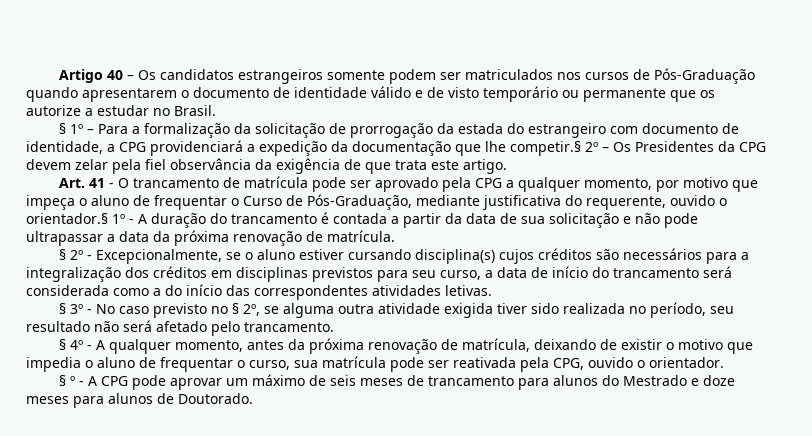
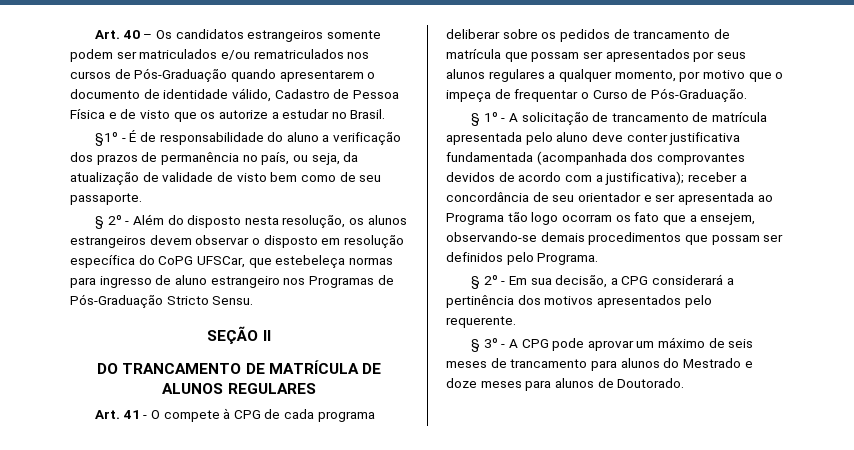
- Artigo 40 – Os candidatos estrangeiros somente podem ser matriculados nos cursos de Pós-Graduação quando apresentarem o documento de identidade válido e de visto temporário ou permanente que os autorize a estudar no Brasil.
+ Art. 40 – Os candidatos estrangeiros somente podem ser matriculados e/ou rematriculados nos cursos de Pós-Graduação quando apresentarem o documento de identidade válido, Cadastro de Pessoa Física e de visto que os autorize a estudar no Brasil.
- § 1º – Para a formalização da solicitação de prorrogação da estada do estrangeiro com documento de identidade, a CPG providenciará a expedição da documentação que lhe competir.§ 2º – Os Presidentes da CPG devem zelar pela fiel observância da exigência de que trata este artigo.
- Art. 41 - O trancamento de matrícula pode ser aprovado pela CPG a qualquer momento, por motivo que impeça o aluno de frequentar o Curso de Pós-Graduação, mediante justificativa do requerente, ouvido o orientador.§ 1º - A duração do trancamento é contada a partir da data de sua solicitação e não pode ultrapassar a data da próxima renovação de matrícula.
- § 2º - Excepcionalmente, se o aluno estiver cursando disciplina(s) cujos créditos são necessários para a integralização dos créditos em disciplinas previstos para seu curso, a data de início do trancamento será considerada como a do início das correspondentes atividades letivas.
- § 3º - No caso previsto no § 2º, se alguma outra atividade exigida tiver sido realizada no período, seu resultado não será afetado pelo trancamento.
- § 4º - A qualquer momento, antes da próxima renovação de matrícula, deixando de existir o motivo que impedia o aluno de frequentar o curso, sua matrícula pode ser reativada pela CPG, ouvido o orientador.
- § º - A CPG pode aprovar um máximo de seis meses de trancamento para alunos do Mestrado e doze meses para alunos de Doutorado.
+ §1º - É de responsabilidade do aluno a verificação dos prazos de permanência no país, ou seja, da atualização de validade de visto bem como de seu passaporte.
+ § 2º - Além do disposto nesta resolução, os alunos estrangeiros devem observar o disposto em resolução específica do CoPG UFSCar, que estebeleça normas para ingresso de aluno estrangeiro nos Programas de Pós-Graduação Stricto Sensu.
+ SEÇÃO II
+ DO TRANCAMENTO DE MATRÍCULA DE ALUNOS REGULARES
+ Art. 41 - O compete à CPG de cada programa deliberar sobre os pedidos de trancamento de matrícula que possam ser apresentados por seus alunos regulares a qualquer momento, por motivo que o impeça de frequentar o Curso de Pós-Graduação.
+ § 1º - A solicitação de trancamento de matrícula apresentada pelo aluno deve conter justificativa fundamentada (acompanhada dos comprovantes devidos de acordo com a justificativa); receber a concordância de seu orientador e ser apresentada ao Programa tão logo ocorram os fato que a ensejem, observando-se demais procedimentos que possam ser definidos pelo Programa.
+ § 2º - Em sua decisão, a CPG considerará a pertinência dos motivos apresentados pelo requerente.
+ § 3º - A CPG pode aprovar um máximo de seis meses de trancamento para alunos do Mestrado e doze meses para alunos de Doutorado.

